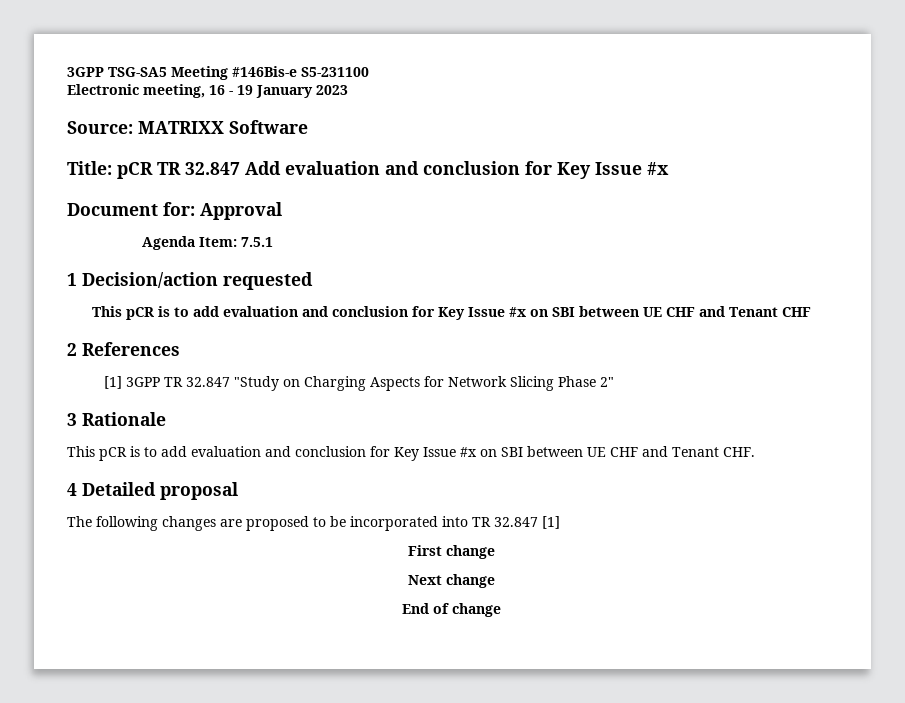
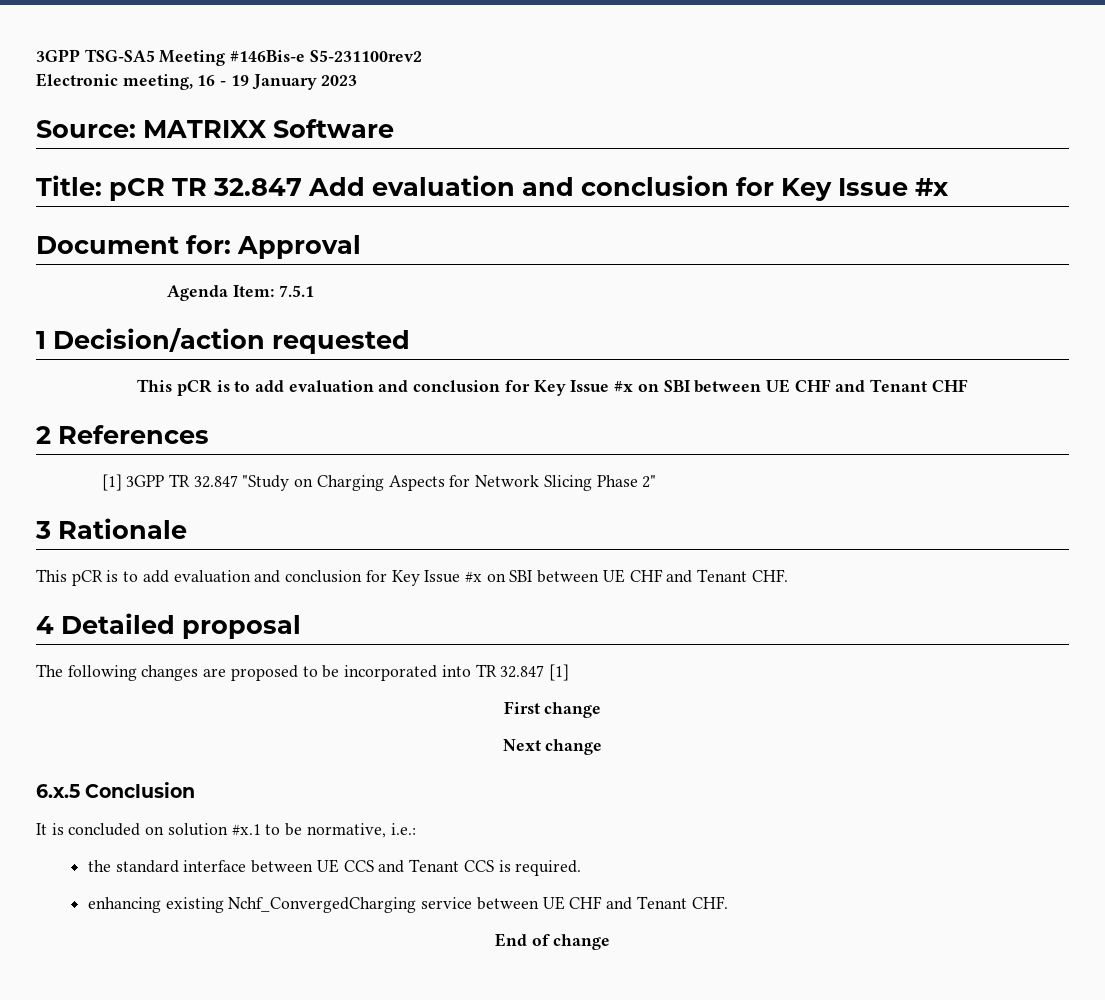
- 3GPP TSG-SA5 Meeting #146Bis-e S5-231100
+ 3GPP TSG-SA5 Meeting #146Bis-e S5-231100rev2
+ 6.x.5 Conclusion
+ It is concluded on solution #x.1 to be normative, i.e.:
+ the standard interface between UE CCS and Tenant CCS is required.
+ enhancing existing Nchf_ConvergedCharging service between UE CHF and Tenant CHF.

